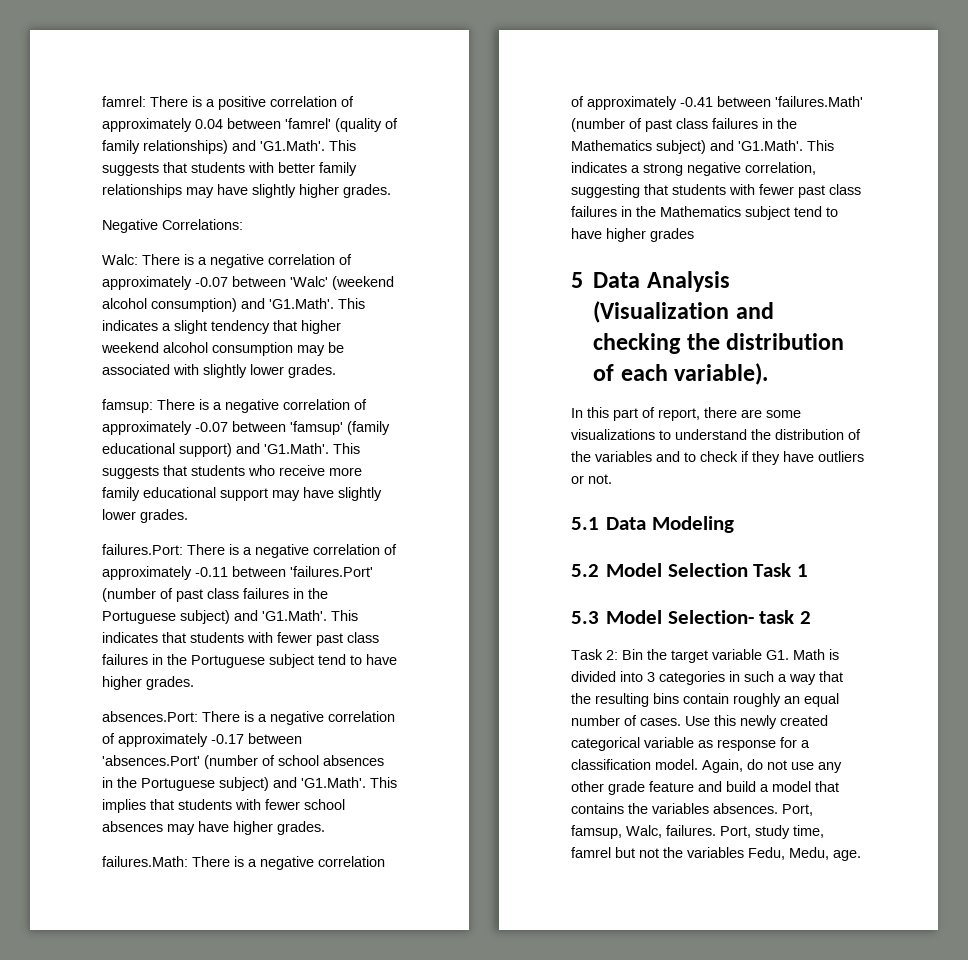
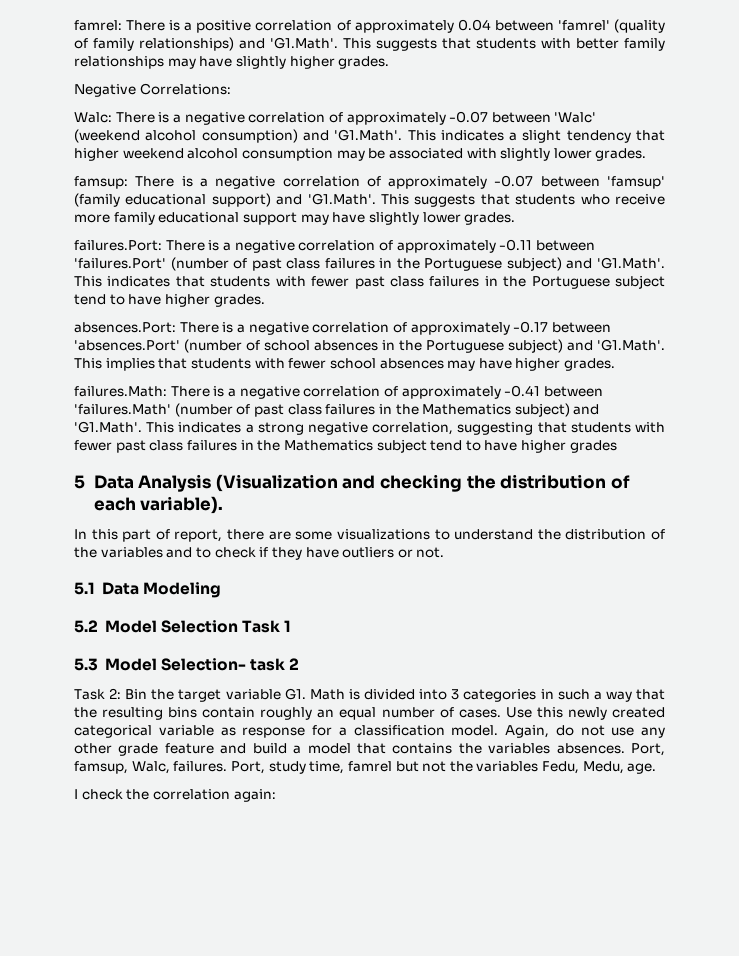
+ I check the correlation again:

